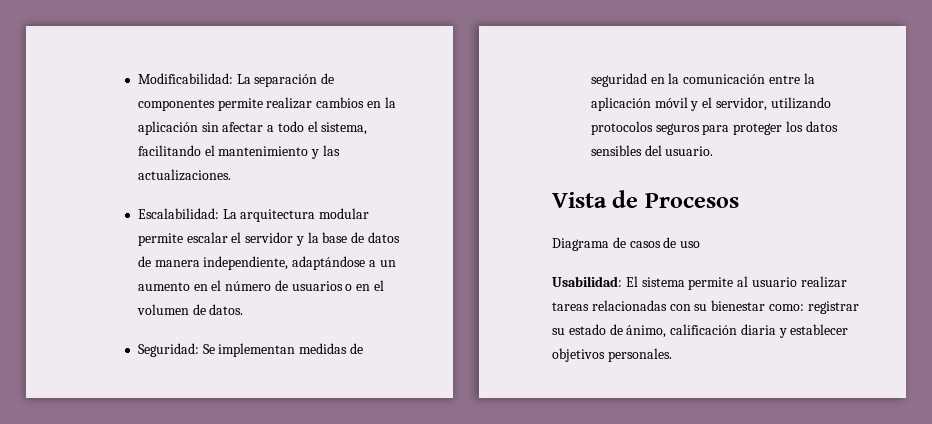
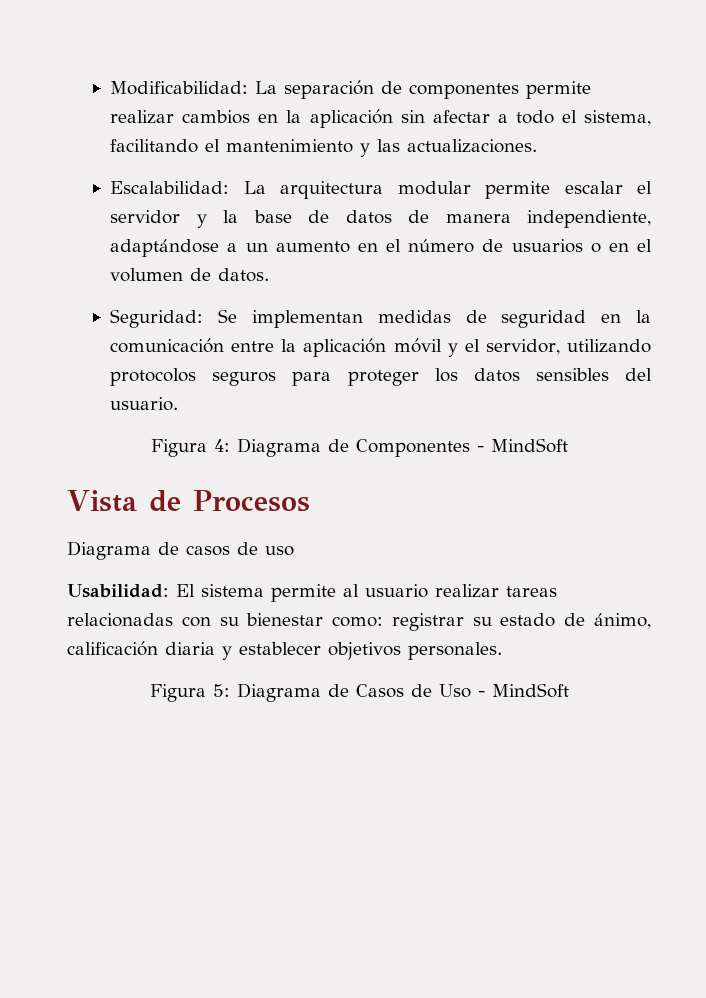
+ Figura 4: Diagrama de Componentes - MindSoft
+ Figura 5: Diagrama de Casos de Uso - MindSoft

